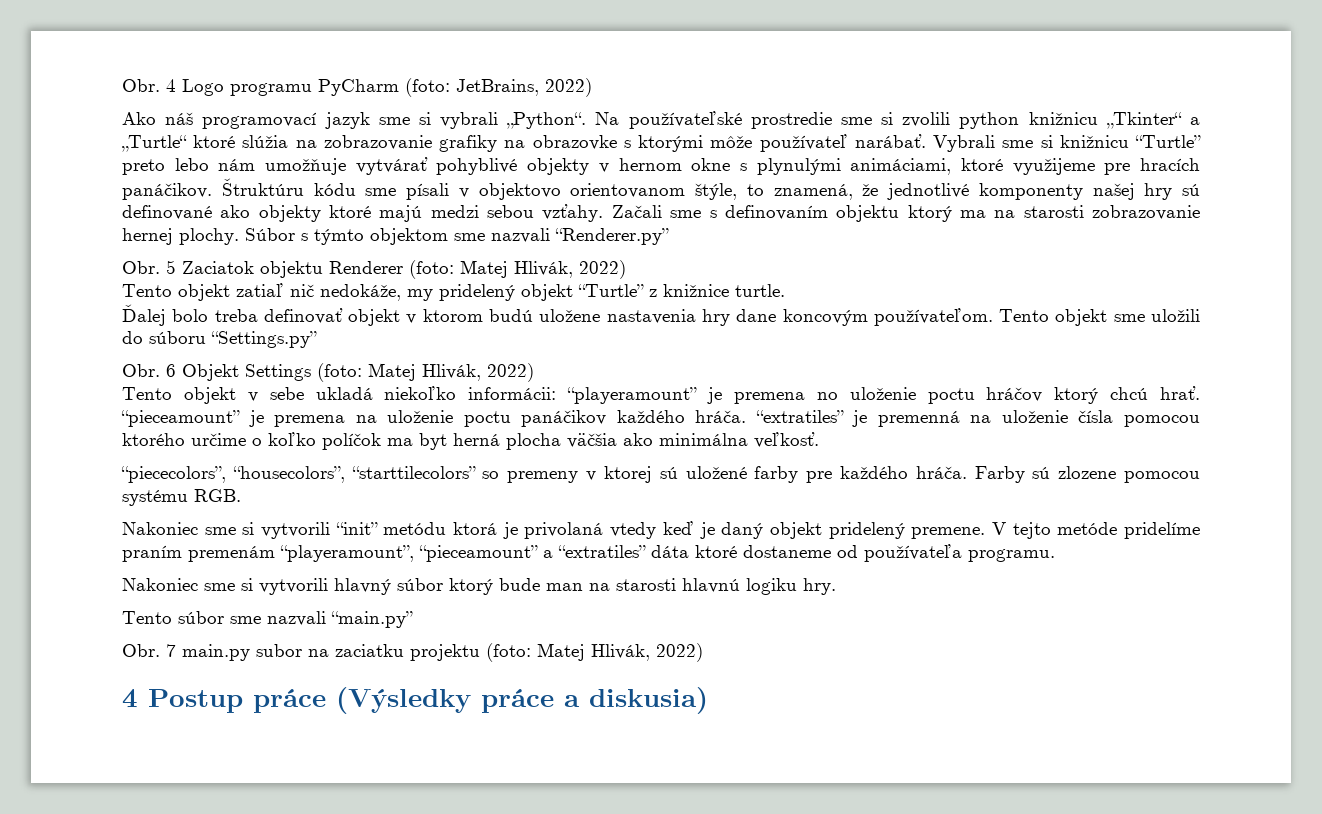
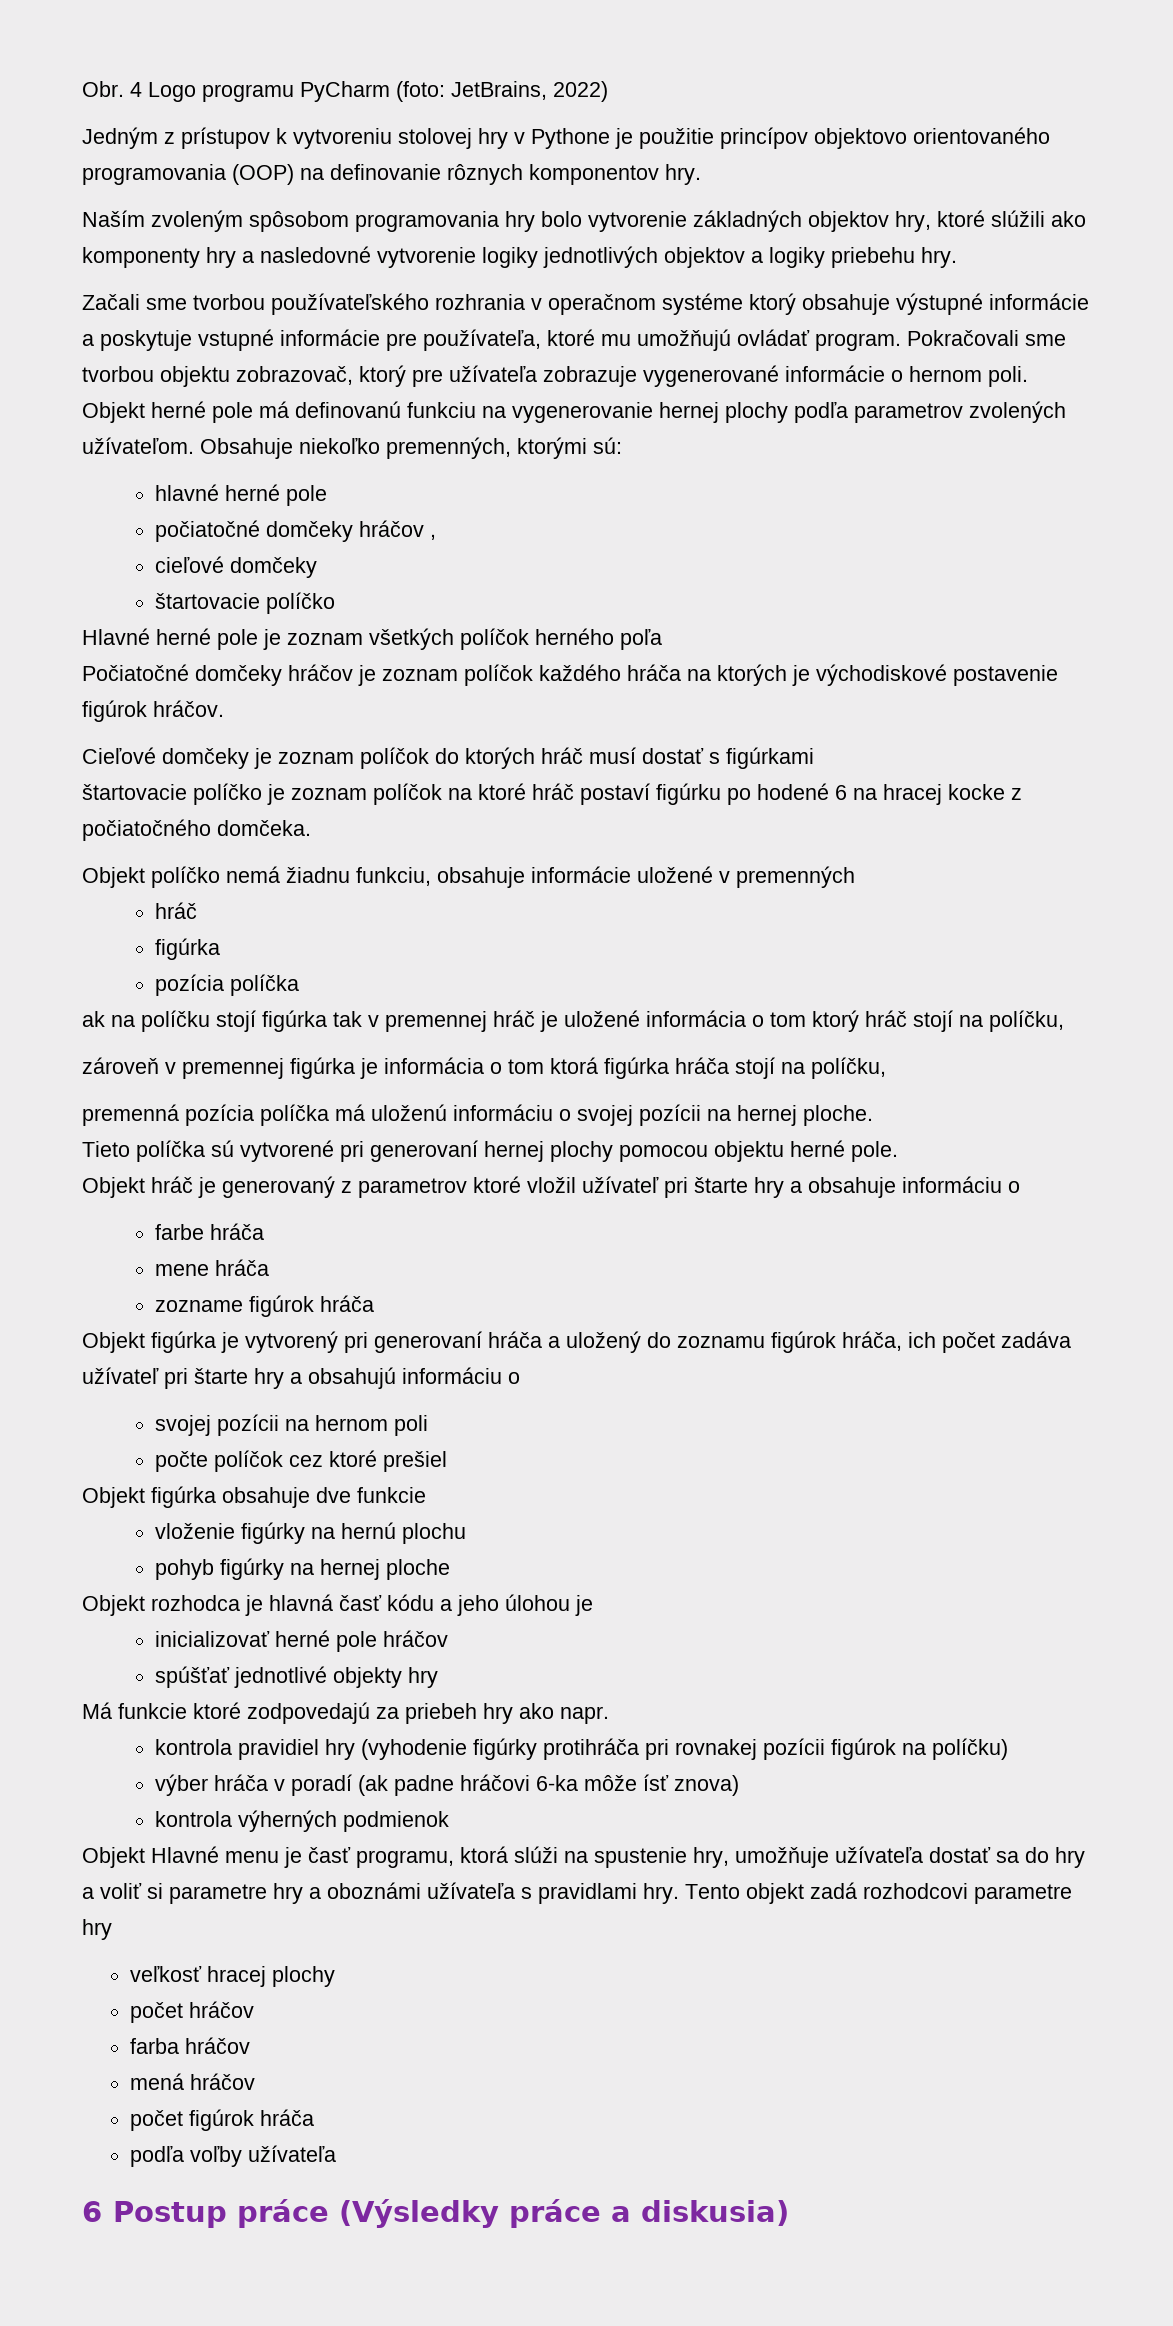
- Ako náš programovací jazyk sme si vybrali „Python“. Na používateľské prostredie sme si zvolili python knižnicu „Tkinter“ a „Turtle“ ktoré slúžia na zobrazovanie grafiky na obrazovke s ktorými môže používateľ narábať. Vybrali sme si knižnicu “Turtle” preto lebo nám umožňuje vytvárať pohyblivé objekty v hernom okne s plynulými animáciami, ktoré využijeme pre hracích panáčikov. Štruktúru kódu sme písali v objektovo orientovanom štýle, to znamená, že jednotlivé komponenty našej hry sú definované ako objekty ktoré majú medzi sebou vzťahy. Začali sme s definovaním objektu ktorý ma na starosti zobrazovanie hernej plochy. Súbor s týmto objektom sme nazvali “Renderer.py”
- Obr. 5 Zaciatok objektu Renderer (foto: Matej Hlivák, 2022)
- Tento objekt zatiaľ nič nedokáže, my pridelený objekt “Turtle” z knižnice turtle.
- Ďalej bolo treba definovať objekt v ktorom budú uložene nastavenia hry dane koncovým používateľom. Tento objekt sme uložili do súboru “Settings.py”
- Obr. 6 Objekt Settings (foto: Matej Hlivák, 2022)
- Tento objekt v sebe ukladá niekoľko informácii: “playeramount” je premena no uloženie poctu hráčov ktorý chcú hrať. “pieceamount” je premena na uloženie poctu panáčikov každého hráča. “extratiles” je premenná na uloženie čísla pomocou ktorého určime o koľko políčok ma byt herná plocha väčšia ako minimálna veľkosť.
- “piececolors”, “housecolors”, “starttilecolors” so premeny v ktorej sú uložené farby pre každého hráča. Farby sú zlozene pomocou systému RGB.
- Nakoniec sme si vytvorili “init” metódu ktorá je privolaná vtedy keď je daný objekt pridelený premene. V tejto metóde pridelíme praním premenám “playeramount”, “pieceamount” a “extratiles” dáta ktoré dostaneme od používateľa programu.
- Nakoniec sme si vytvorili hlavný súbor ktorý bude man na starosti hlavnú logiku hry.
- Tento súbor sme nazvali “main.py”
- Obr. 7 main.py subor na zaciatku projektu (foto: Matej Hlivák, 2022)
- 4 Postup práce (Výsledky práce a diskusia)
+ Jedným z prístupov k vytvoreniu stolovej hry v Pythone je použitie princípov objektovo orientovaného programovania (OOP) na definovanie rôznych komponentov hry.
+ Naším zvoleným spôsobom programovania hry bolo vytvorenie základných objektov hry, ktoré slúžili ako komponenty hry a nasledovné vytvorenie logiky jednotlivých objektov a logiky priebehu hry.
+ Začali sme tvorbou používateľského rozhrania v operačnom systéme ktorý obsahuje výstupné informácie a poskytuje vstupné informácie pre používateľa, ktoré mu umožňujú ovládať program. Pokračovali sme tvorbou objektu zobrazovač, ktorý pre užívateľa zobrazuje vygenerované informácie o hernom poli. Objekt herné pole má definovanú funkciu na vygenerovanie hernej plochy podľa parametrov zvolených užívateľom. Obsahuje niekoľko premenných, ktorými sú:
+ hlavné herné pole
+ počiatočné domčeky hráčov ,
+ cieľové domčeky
+ štartovacie políčko
+ Hlavné herné pole je zoznam všetkých políčok herného poľa
+ Počiatočné domčeky hráčov je zoznam políčok každého hráča na ktorých je východiskové postavenie figúrok hráčov.
+ Cieľové domčeky je zoznam políčok do ktorých hráč musí dostať s figúrkami
+ štartovacie políčko je zoznam políčok na ktoré hráč postaví figúrku po hodené 6 na hracej kocke z počiatočného domčeka.
+ Objekt políčko nemá žiadnu funkciu, obsahuje informácie uložené v premenných
+ hráč
+ figúrka
+ pozícia políčka
+ ak na políčku stojí figúrka tak v premennej hráč je uložené informácia o tom ktorý hráč stojí na políčku,
+ zároveň v premennej figúrka je informácia o tom ktorá figúrka hráča stojí na políčku,
+ premenná pozícia políčka má uloženú informáciu o svojej pozícii na hernej ploche.
+ Tieto políčka sú vytvorené pri generovaní hernej plochy pomocou objektu herné pole.
+ Objekt hráč je generovaný z parametrov ktoré vložil užívateľ pri štarte hry a obsahuje informáciu o
+ farbe hráča
+ mene hráča
+ zozname figúrok hráča
+ Objekt figúrka je vytvorený pri generovaní hráča a uložený do zoznamu figúrok hráča, ich počet zadáva užívateľ pri štarte hry a obsahujú informáciu o
+ svojej pozícii na hernom poli
+ počte políčok cez ktoré prešiel
+ Objekt figúrka obsahuje dve funkcie
+ vloženie figúrky na hernú plochu
+ pohyb figúrky na hernej ploche
+ Objekt rozhodca je hlavná časť kódu a jeho úlohou je
+ inicializovať herné pole hráčov
+ spúšťať jednotlivé objekty hry
+ Má funkcie ktoré zodpovedajú za priebeh hry ako napr.
+ kontrola pravidiel hry (vyhodenie figúrky protihráča pri rovnakej pozícii figúrok na políčku)
+ výber hráča v poradí (ak padne hráčovi 6-ka môže ísť znova)
+ kontrola výherných podmienok
+ Objekt Hlavné menu je časť programu, ktorá slúži na spustenie hry, umožňuje užívateľa dostať sa do hry a voliť si parametre hry a oboznámi užívateľa s pravidlami hry. Tento objekt zadá rozhodcovi parametre hry
+ veľkosť hracej plochy
+ počet hráčov
+ farba hráčov
+ mená hráčov
+ počet figúrok hráča
+ podľa voľby užívateľa
+ 6 Postup práce (Výsledky práce a diskusia)

